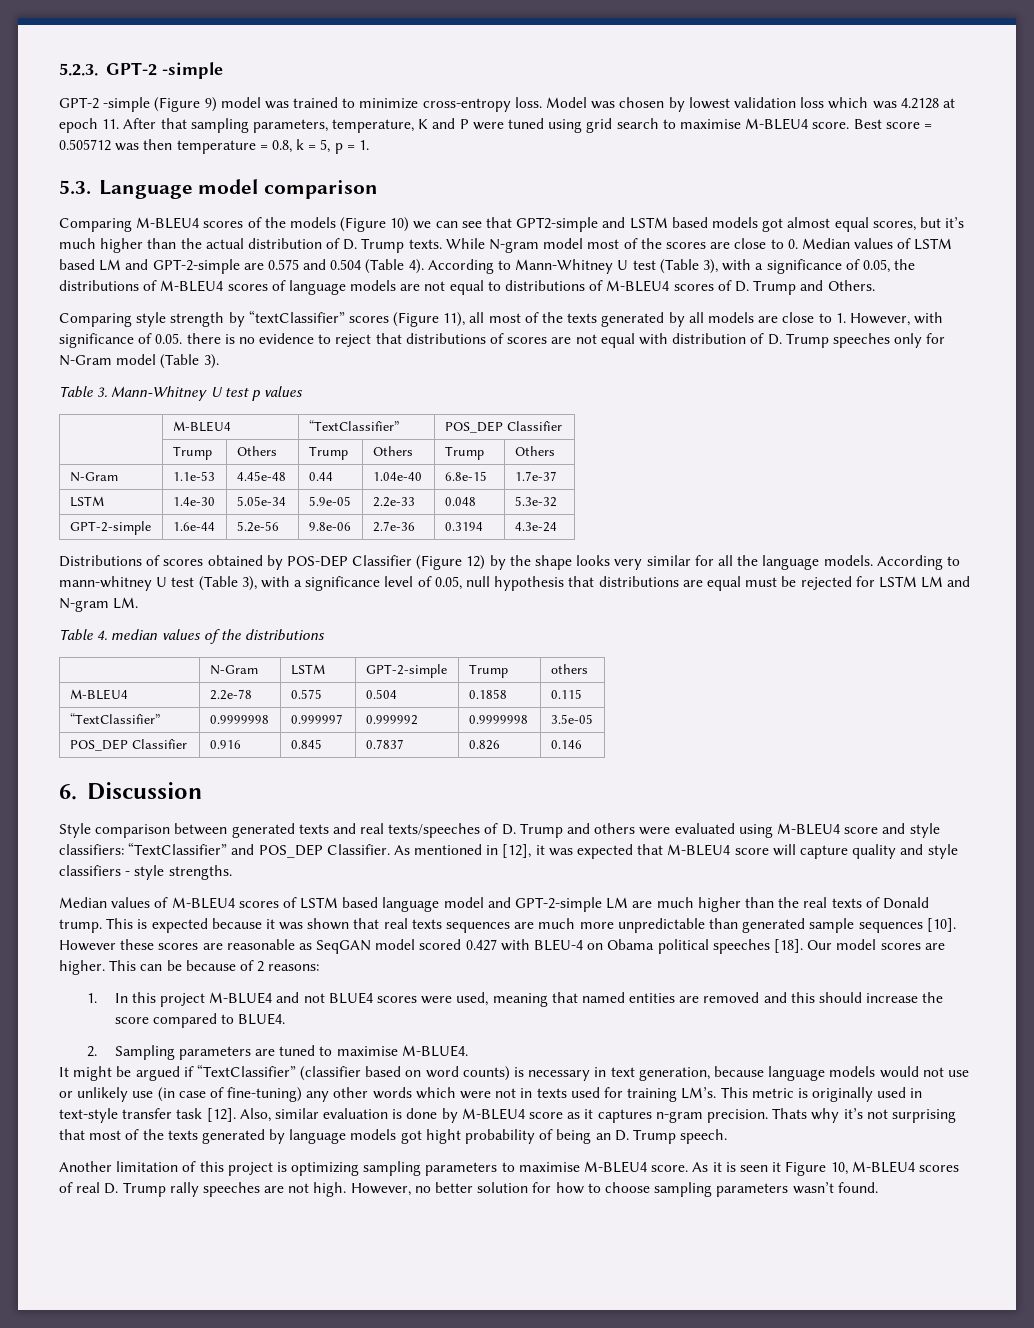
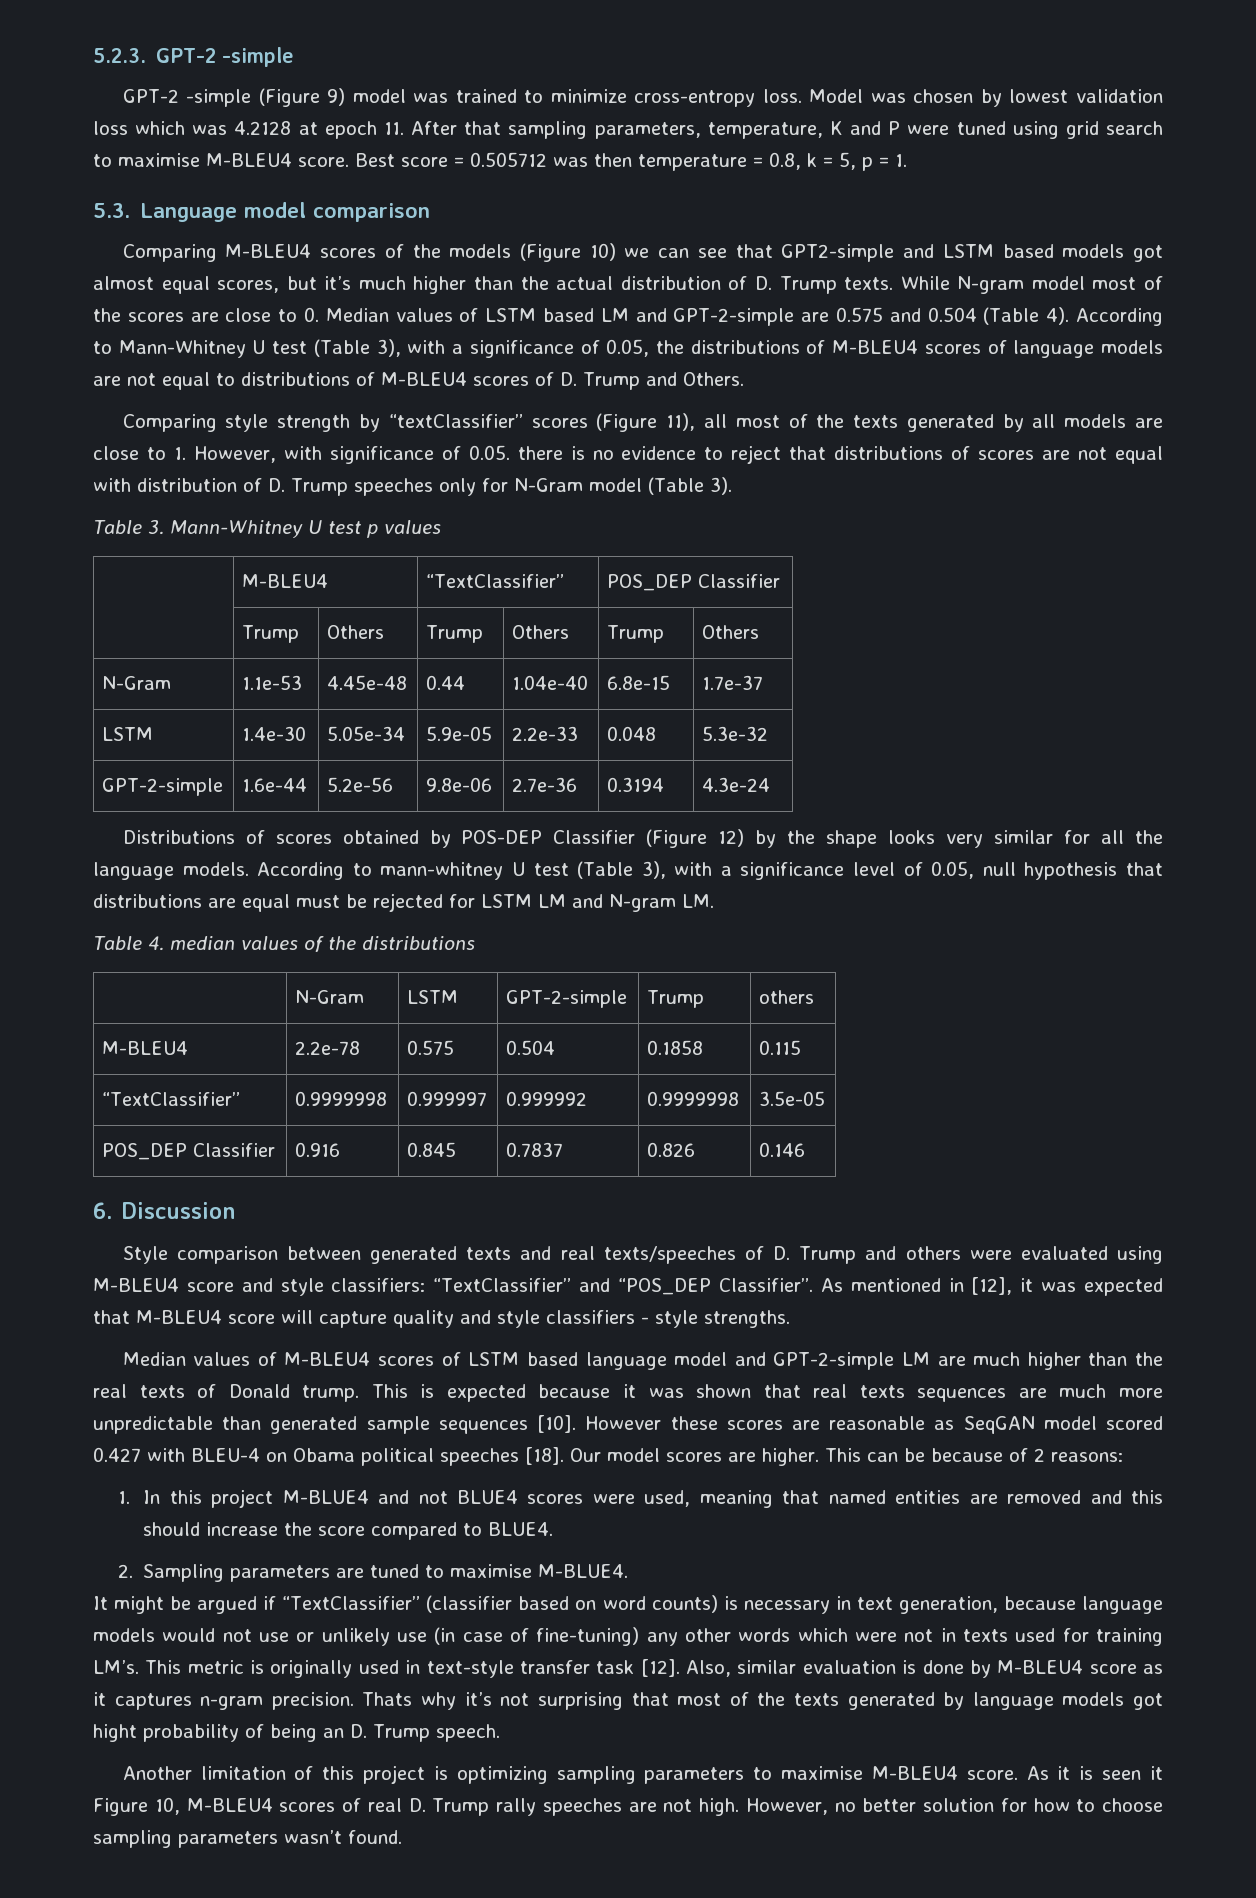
- Style comparison between generated texts and real texts/speeches of D. Trump and others were evaluated using M-BLEU4 score and style classifiers: “TextClassifier” and POS_DEP Classifier.
+ Style comparison between generated texts and real texts/speeches of D. Trump and others were evaluated using M-BLEU4 score and style classifiers: “TextClassifier” and “POS_DEP Classifier”.

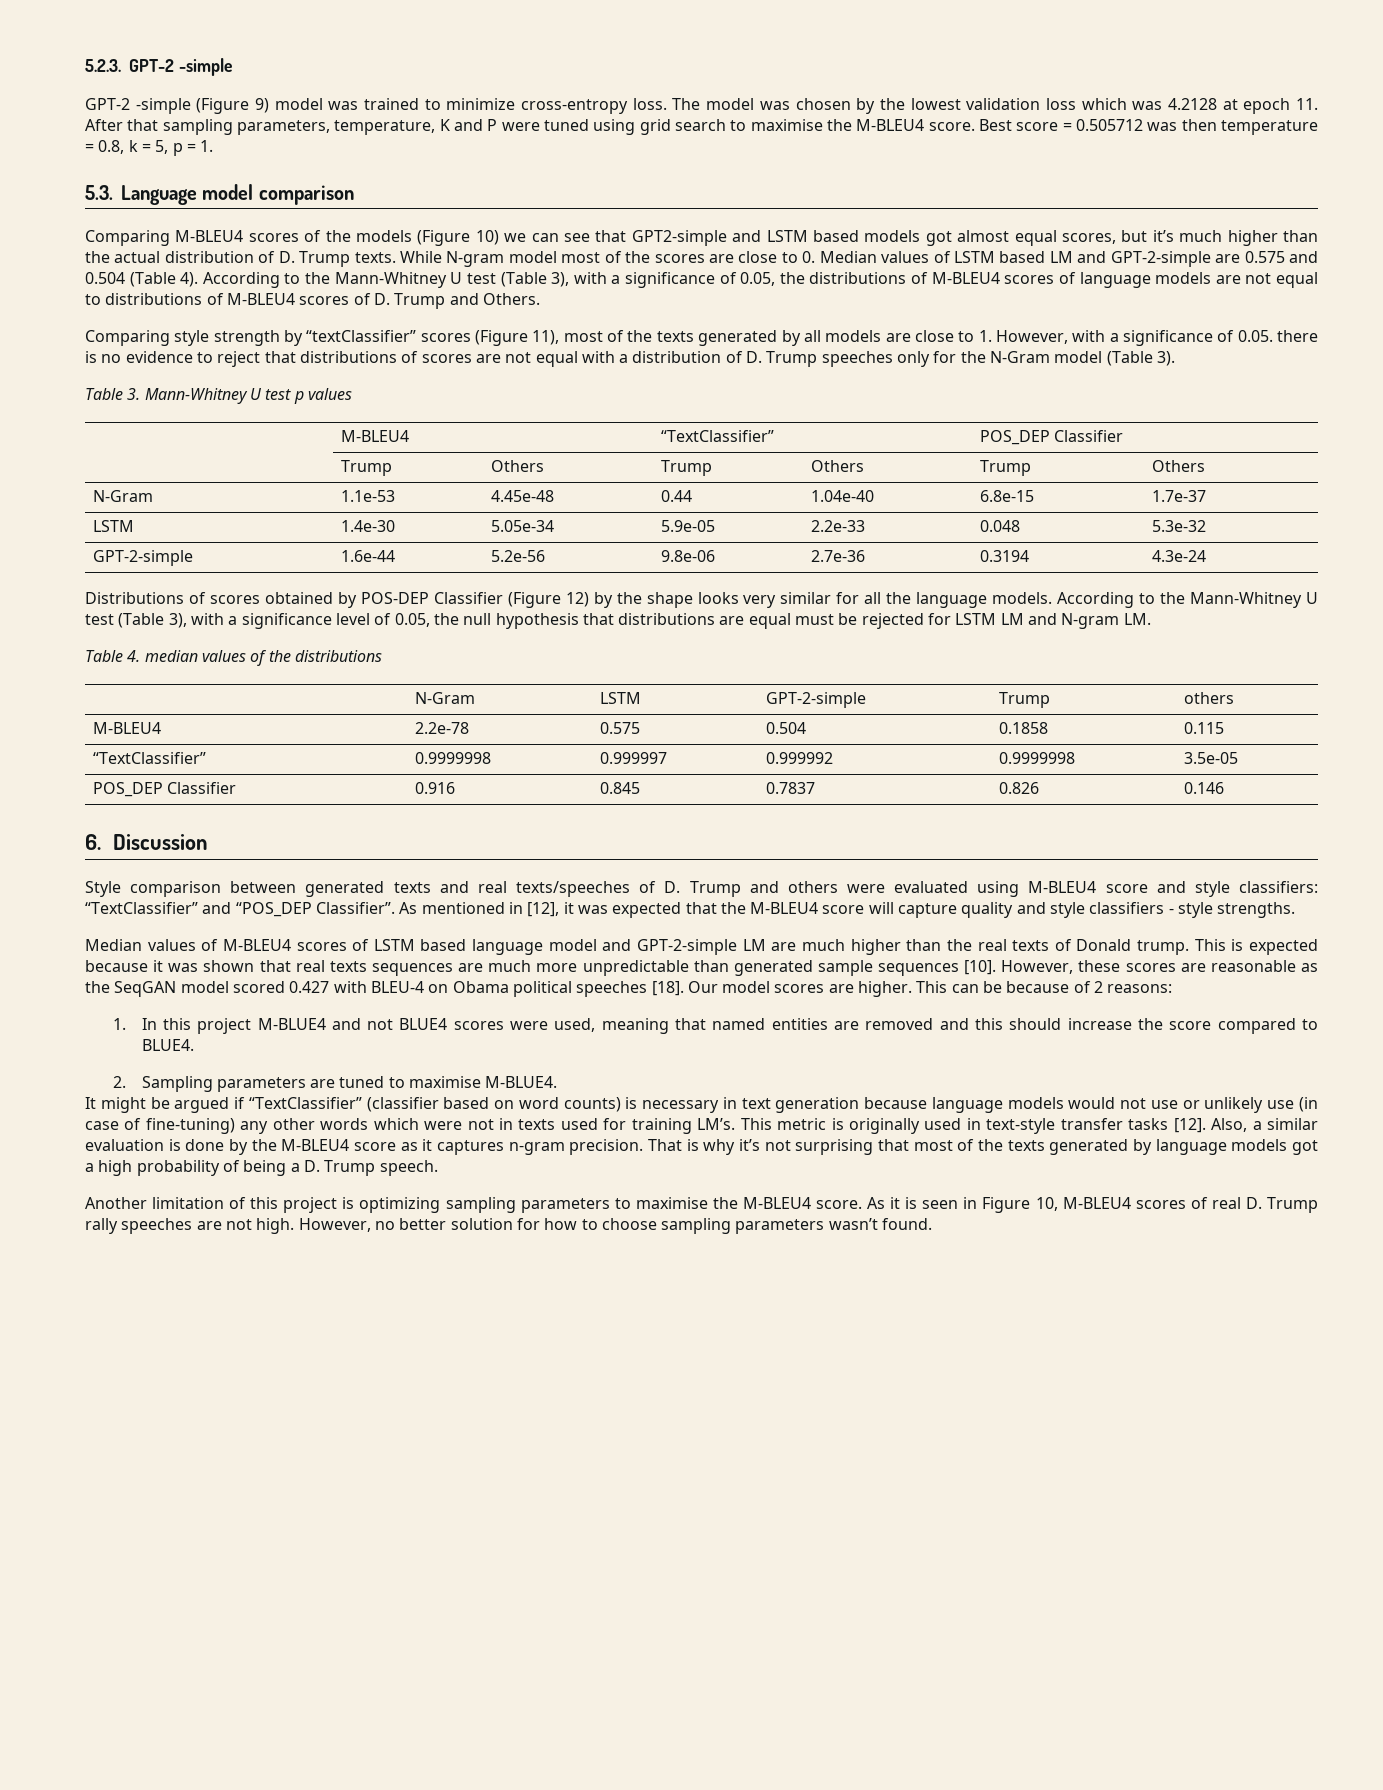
- Model was chosen by lowest validation loss which was 4.2128 at epoch 11. After that sampling parameters, temperature, K and P were tuned using grid search to maximise M-BLEU4 score.
+ The model was chosen by the lowest validation loss which was 4.2128 at epoch 11. After that sampling parameters, temperature, K and P were tuned using grid search to maximise the M-BLEU4 score.
- According to Mann-Whitney U test (Table 3), with a significance of 0.05, the distributions of M-BLEU4 scores of language models are not equal to distributions of M-BLEU4 scores of D. Trump and Others.
+ According to the Mann-Whitney U test (Table 3), with a significance of 0.05, the distributions of M-BLEU4 scores of language models are not equal to distributions of M-BLEU4 scores of D. Trump and Others.
- Comparing style strength by “textClassifier” scores (Figure 11), all most of the texts generated by all models are close to 1. However, with significance of 0.05. there is no evidence to reject that distributions of scores are not equal with distribution of D. Trump speeches only for N-Gram model (Table 3).
+ Comparing style strength by “textClassifier” scores (Figure 11), most of the texts generated by all models are close to 1. However, with a significance of 0.05. there is no evidence to reject that distributions of scores are not equal with a distribution of D. Trump speeches only for the N-Gram model (Table 3).
- According to mann-whitney U test (Table 3), with a significance level of 0.05, null hypothesis that distributions are equal must be rejected for LSTM LM and N-gram LM.
+ According to the Mann-Whitney U test (Table 3), with a significance level of 0.05, the null hypothesis that distributions are equal must be rejected for LSTM LM and N-gram LM.
- As mentioned in [12], it was expected that M-BLEU4 score will capture quality and style classifiers - style strengths.
+ As mentioned in [12], it was expected that the M-BLEU4 score will capture quality and style classifiers - style strengths.
- However these scores are reasonable as SeqGAN model scored 0.427 with BLEU-4 on Obama political speeches [18].
+ However, these scores are reasonable as the SeqGAN model scored 0.427 with BLEU-4 on Obama political speeches [18].
- It might be argued if “TextClassifier” (classifier based on word counts) is necessary in text generation, because language models would not use or unlikely use (in case of fine-tuning) any other words which were not in texts used for training LM’s.
+ It might be argued if “TextClassifier” (classifier based on word counts) is necessary in text generation because language models would not use or unlikely use (in case of fine-tuning) any other words which were not in texts used for training LM’s.
- This metric is originally used in text-style transfer task [12].
+ This metric is originally used in text-style transfer tasks [12].
- Also, similar evaluation is done by M-BLEU4 score as it captures n-gram precision.
+ Also, a similar evaluation is done by the M-BLEU4 score as it captures n-gram precision.
- Thats why it’s not surprising that most of the texts generated by language models got hight probability of being an D. Trump speech.
+ That is why it’s not surprising that most of the texts generated by language models got a high probability of being a D. Trump speech.
- Another limitation of this project is optimizing sampling parameters to maximise M-BLEU4 score.
+ Another limitation of this project is optimizing sampling parameters to maximise the M-BLEU4 score.
- As it is seen it Figure 10, M-BLEU4 scores of real D. Trump rally speeches are not high.
+ As it is seen in Figure 10, M-BLEU4 scores of real D. Trump rally speeches are not high.

